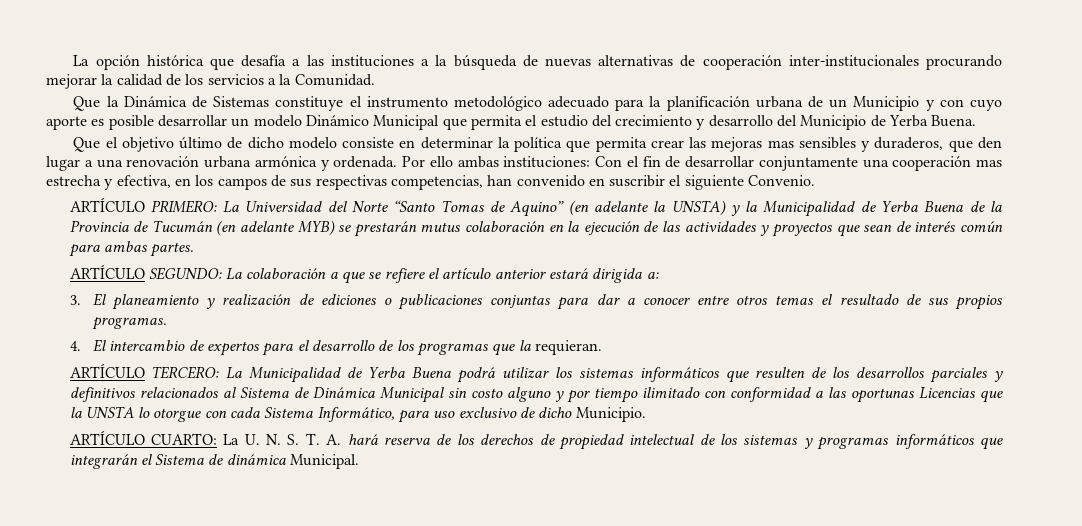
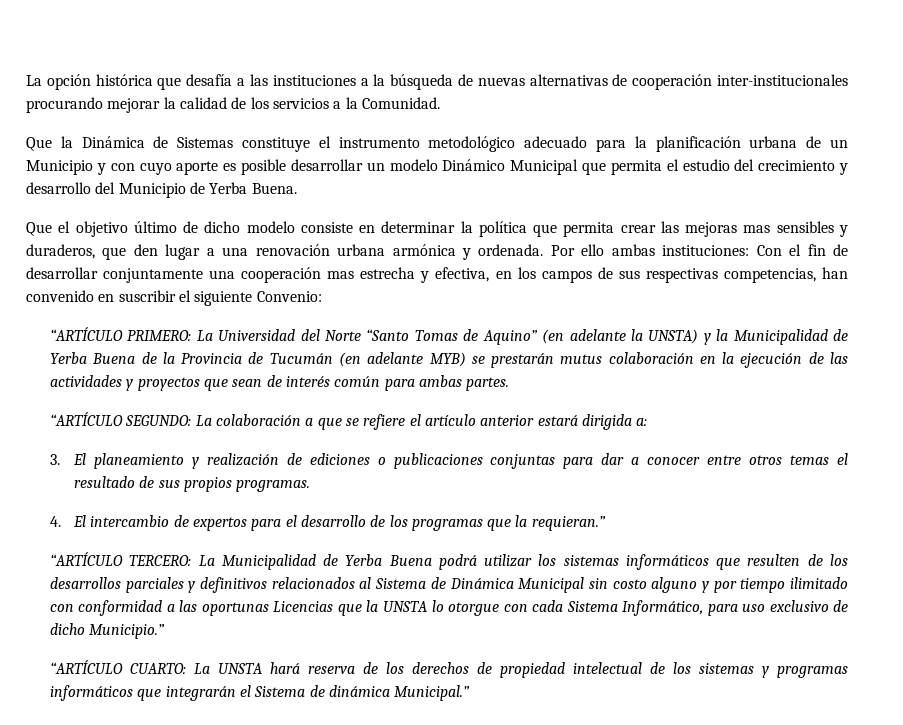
- Con el fin de desarrollar conjuntamente una cooperación mas estrecha y efectiva, en los campos de sus respectivas competencias, han convenido en suscribir el siguiente Convenio.
- ARTÍCULO PRIMERO:
+ Con el fin de desarrollar conjuntamente una cooperación mas estrecha y efectiva, en los campos de sus respectivas competencias, han convenido en suscribir el siguiente Convenio:
+ “ARTÍCULO PRIMERO:
- ARTÍCULO SEGUNDO: La colaboración a que se refiere el artículo anterior estará dirigida a:
+ “ARTÍCULO SEGUNDO: La colaboración a que se refiere el artículo anterior estará dirigida a:
- 4. El intercambio de expertos para el desarrollo de los programas que la requieran.
- ARTÍCULO TERCERO:
+ 4. El intercambio de expertos para el desarrollo de los programas que la requieran.”
+ “ARTÍCULO TERCERO:
- La Municipalidad de Yerba Buena podrá utilizar los sistemas informáticos que resulten de los desarrollos parciales y definitivos relacionados al Sistema de Dinámica Municipal sin costo alguno y por tiempo ilimitado con conformidad a las oportunas Licencias que la UNSTA lo otorgue con cada Sistema Informático, para uso exclusivo de dicho Municipio.
- ARTÍCULO CUARTO: La U. N. S. T. A. hará reserva de los derechos de propiedad intelectual de los sistemas y programas informáticos que integrarán el Sistema de dinámica Municipal.
+ La Municipalidad de Yerba Buena podrá utilizar los sistemas informáticos que resulten de los desarrollos parciales y definitivos relacionados al Sistema de Dinámica Municipal sin costo alguno y por tiempo ilimitado con conformidad a las oportunas Licencias que la UNSTA lo otorgue con cada Sistema Informático, para uso exclusivo de dicho Municipio.”
+ “ARTÍCULO CUARTO: La UNSTA hará reserva de los derechos de propiedad intelectual de los sistemas y programas informáticos que integrarán el Sistema de dinámica Municipal.”

